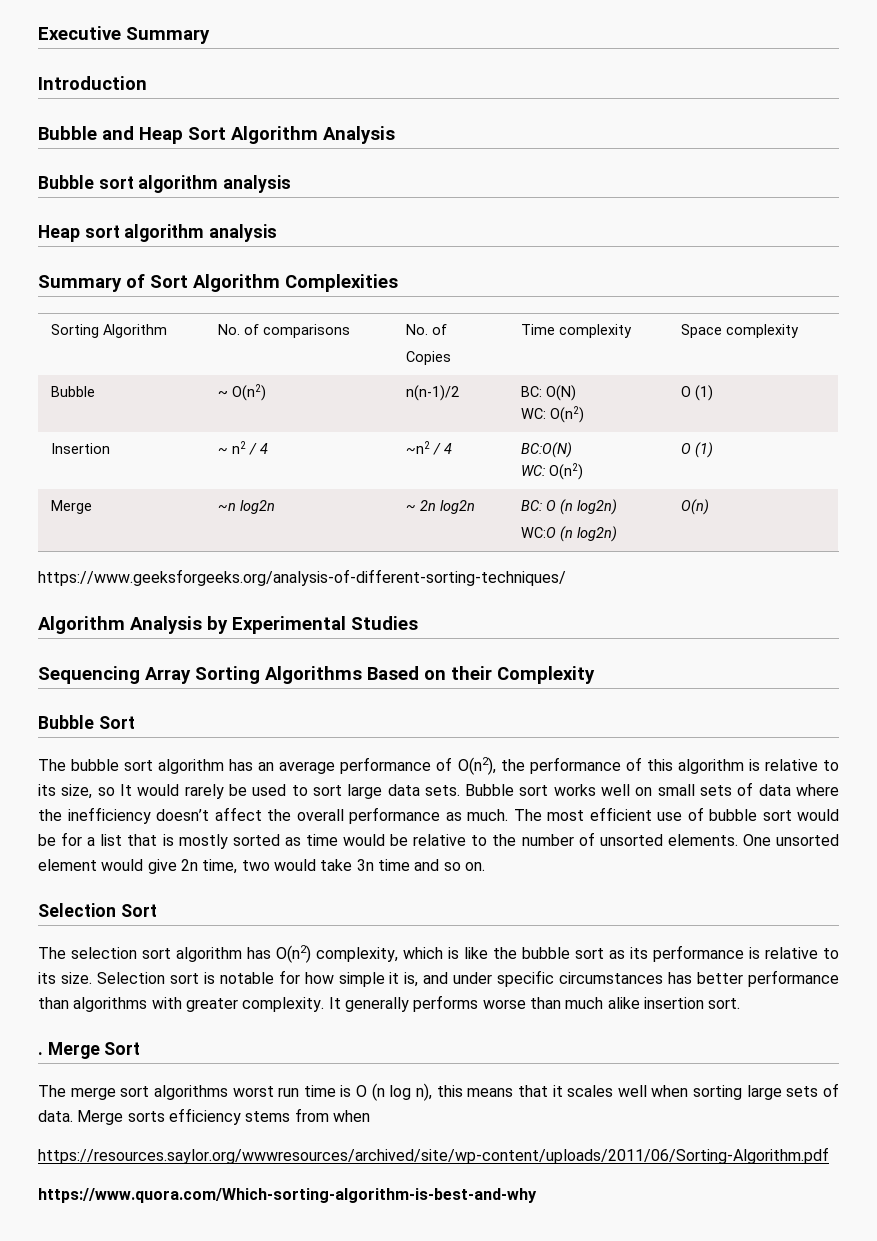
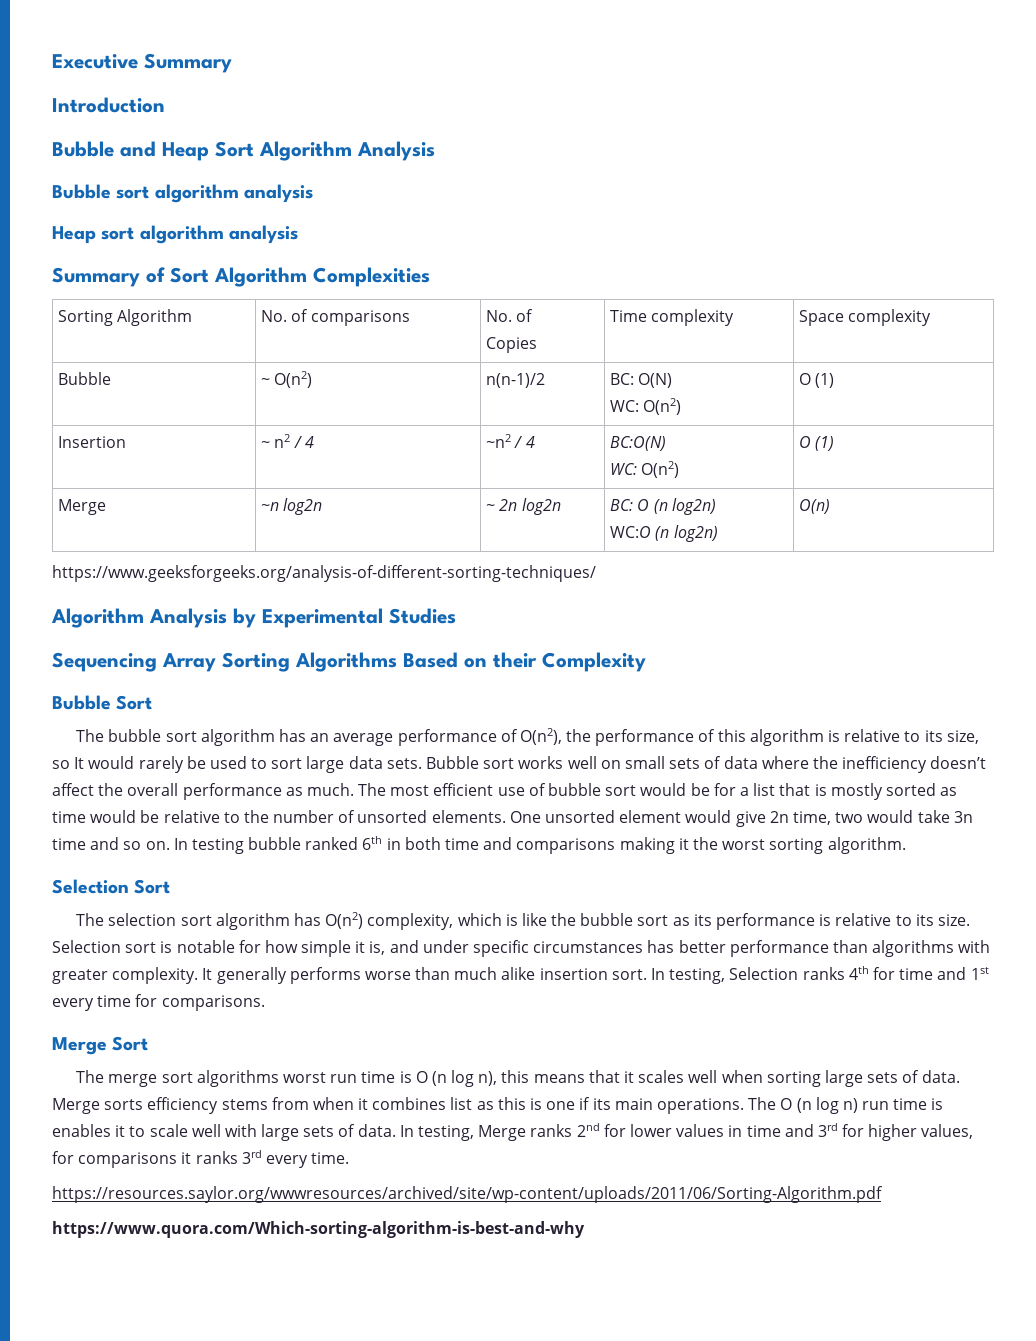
+ In testing bubble ranked 6th in both time and comparisons making it the worst sorting algorithm.
- It generally performs worse than much alike insertion sort.
- . Merge Sort
+ It generally performs worse than much alike insertion sort. In testing, Selection ranks 4th for time and 1st every time for comparisons.
+ Merge Sort
- Merge sorts efficiency stems from when
+ Merge sorts efficiency stems from when it combines list as this is one if its main operations. The O (n log n) run time is enables it to scale well with large sets of data. In testing, Merge ranks 2nd for lower values in time and 3rd for higher values, for comparisons it ranks 3rd every time.

